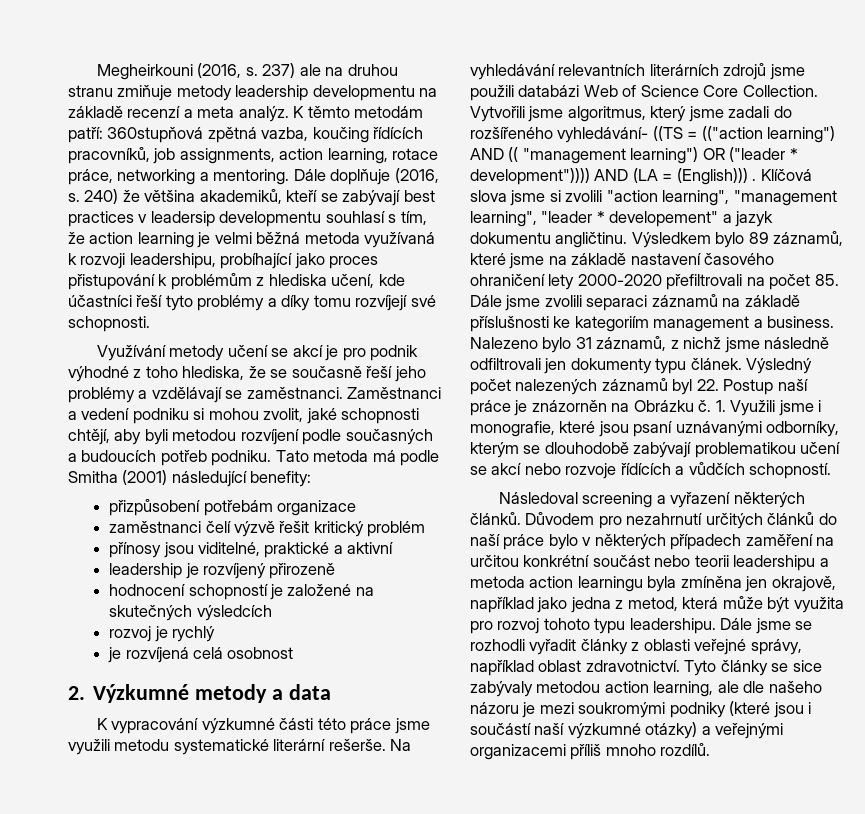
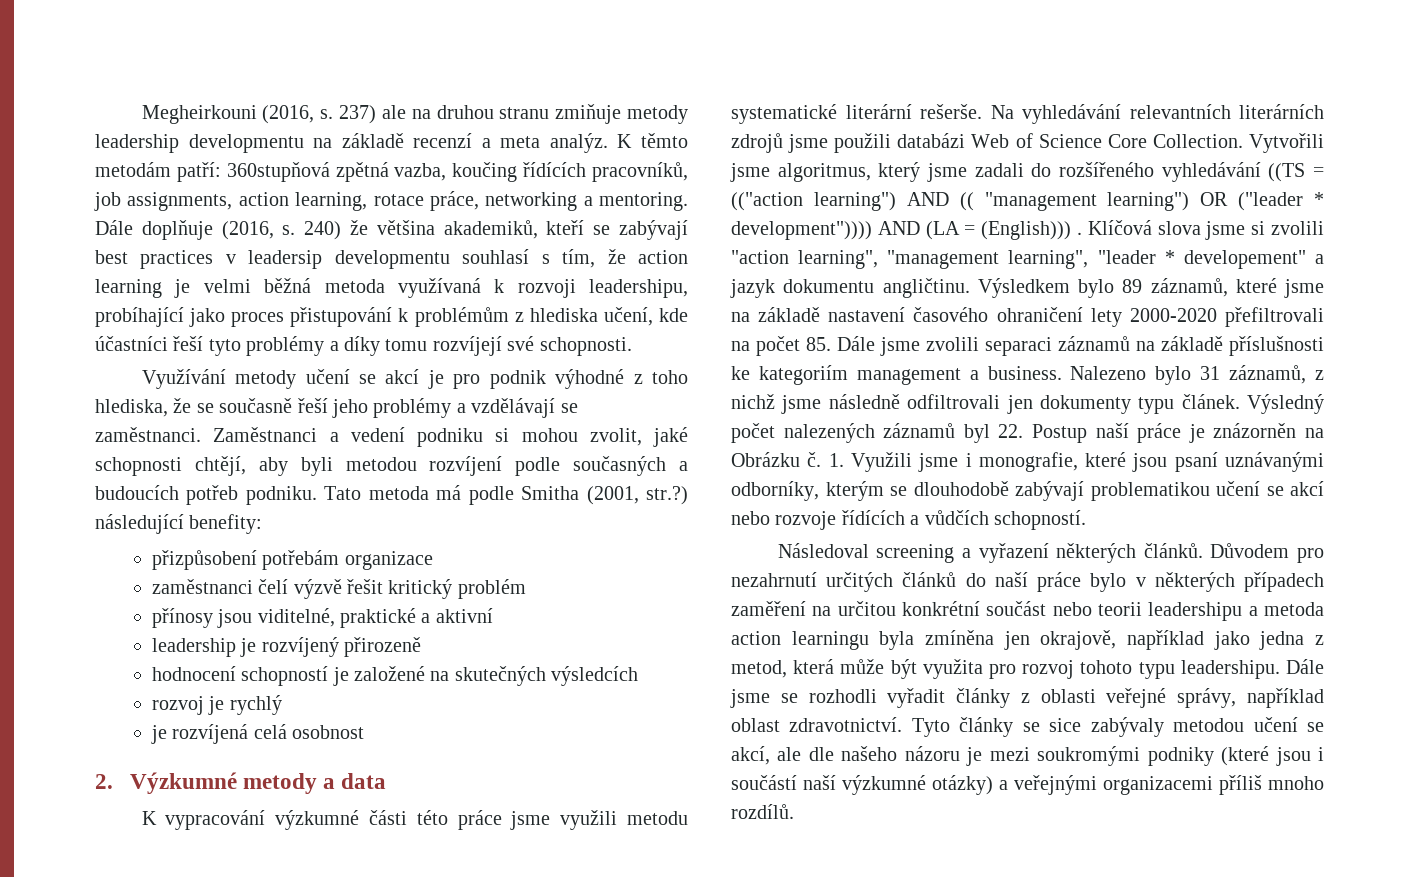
- Tato metoda má podle Smitha (2001) následující benefity:
+ Tato metoda má podle Smitha (2001, str.?) následující benefity:
- Vytvořili jsme algoritmus, který jsme zadali do rozšířeného vyhledávání- ((TS = (("action learning") AND (( "management learning") OR ("leader * development")))) AND (LA = (English))) .
+ Vytvořili jsme algoritmus, který jsme zadali do rozšířeného vyhledávání ((TS = (("action learning") AND (( "management learning") OR ("leader * development")))) AND (LA = (English))) .
- Tyto články se sice zabývaly metodou action learning, ale dle našeho názoru je mezi soukromými podniky (které jsou i součástí naší výzkumné otázky) a veřejnými organizacemi příliš mnoho rozdílů.
+ Tyto články se sice zabývaly metodou učení se akcí, ale dle našeho názoru je mezi soukromými podniky (které jsou i součástí naší výzkumné otázky) a veřejnými organizacemi příliš mnoho rozdílů.

